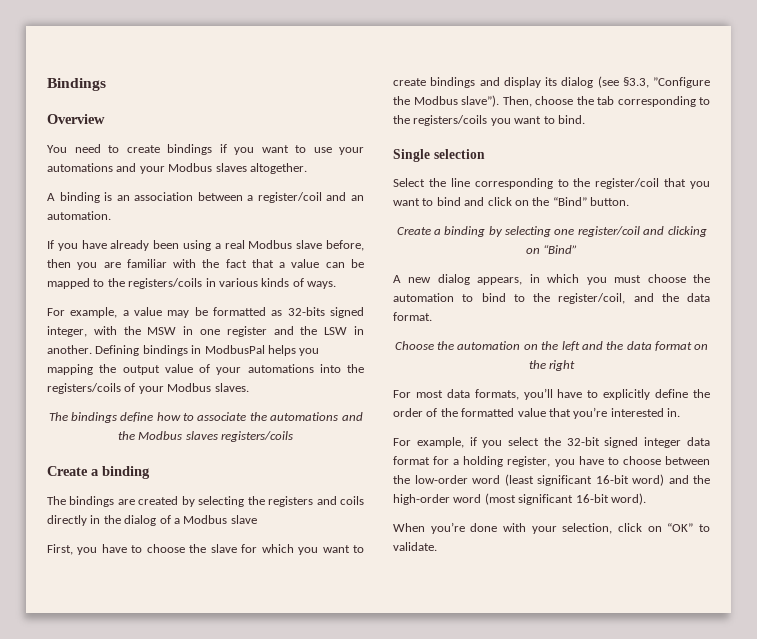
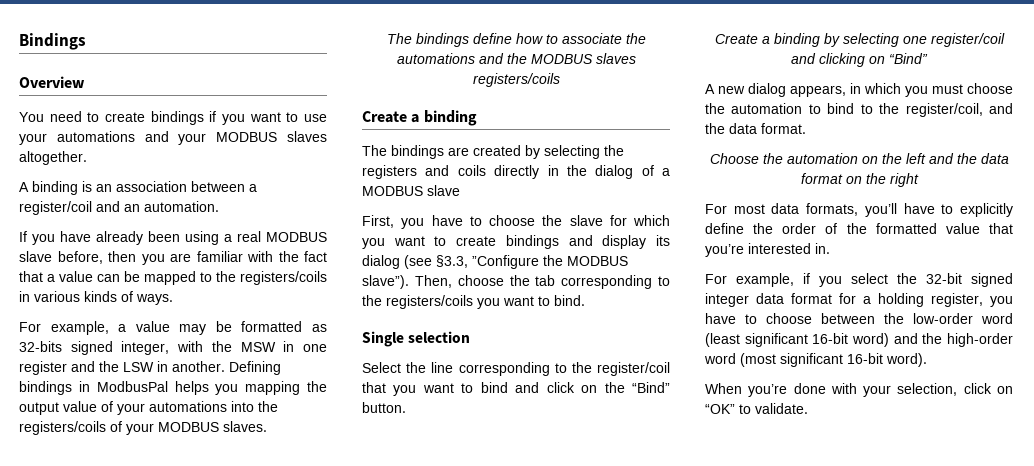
- You need to create bindings if you want to use your automations and your Modbus slaves altogether.
+ You need to create bindings if you want to use your automations and your MODBUS slaves altogether.
- If you have already been using a real Modbus slave before, then you are familiar with the fact that a value can be mapped to the registers/coils in various kinds of ways.
+ If you have already been using a real MODBUS slave before, then you are familiar with the fact that a value can be mapped to the registers/coils in various kinds of ways.
- Defining bindings in ModbusPal helps you mapping the output value of your automations into the registers/coils of your Modbus slaves.
+ Defining bindings in ModbusPal helps you mapping the output value of your automations into the registers/coils of your MODBUS slaves.
- The bindings define how to associate the automations and the Modbus slaves registers/coils
+ The bindings define how to associate the automations and the MODBUS slaves registers/coils
- The bindings are created by selecting the registers and coils directly in the dialog of a Modbus slave
+ The bindings are created by selecting the registers and coils directly in the dialog of a MODBUS slave
- First, you have to choose the slave for which you want to create bindings and display its dialog (see §3.3, ”Configure the Modbus slave”).
+ First, you have to choose the slave for which you want to create bindings and display its dialog (see §3.3, ”Configure the MODBUS slave”).

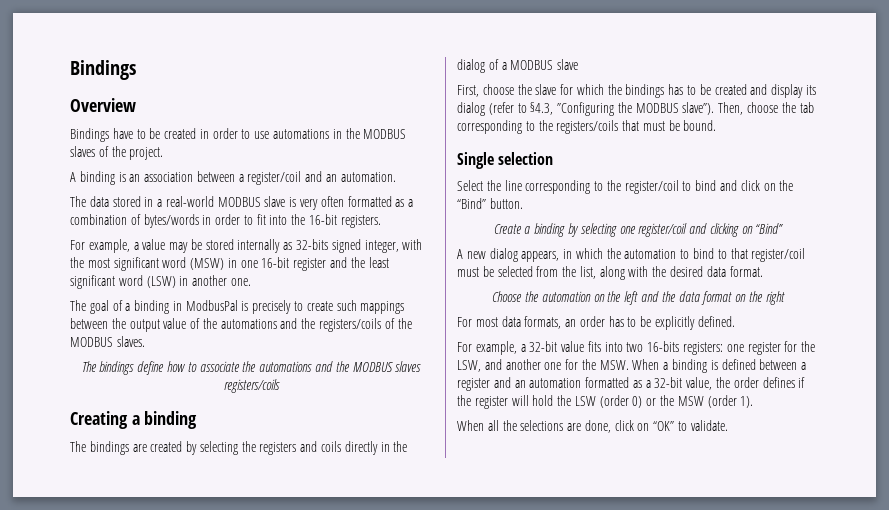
- You need to create bindings if you want to use your automations and your MODBUS slaves altogether.
+ Bindings have to be created in order to use automations in the MODBUS slaves of the project.
- If you have already been using a real MODBUS slave before, then you are familiar with the fact that a value can be mapped to the registers/coils in various kinds of ways.
+ The data stored in a real-world MODBUS slave is very often formatted as a combination of bytes/words in order to fit into the 16-bit registers.
- For example, a value may be formatted as 32-bits signed integer, with the MSW in one register and the LSW in another. Defining bindings in ModbusPal helps you mapping the output value of your automations into the registers/coils of your MODBUS slaves.
+ For example, a value may be stored internally as 32-bits signed integer, with the most significant word (MSW) in one 16-bit register and the least significant word (LSW) in another one.
+ The goal of a binding in ModbusPal is precisely to create such mappings between the output value of the automations and the registers/coils of the MODBUS slaves.
  The bindings define how to associate the automations and the MODBUS slaves registers/coils
- Create a binding
+ Creating a binding
- First, you have to choose the slave for which you want to create bindings and display its dialog (see §3.3, ”Configure the MODBUS slave”).
+ First, choose the slave for which the bindings has to be created and display its dialog (refer to §4.3, ”Configuring the MODBUS slave”).
- Then, choose the tab corresponding to the registers/coils you want to bind.
+ Then, choose the tab corresponding to the registers/coils that must be bound.
- Select the line corresponding to the register/coil that you want to bind and click on the “Bind” button.
+ Select the line corresponding to the register/coil to bind and click on the “Bind” button.
- A new dialog appears, in which you must choose the automation to bind to the register/coil, and the data format.
+ A new dialog appears, in which the automation to bind to that register/coil must be selected from the list, along with the desired data format.
- For most data formats, you’ll have to explicitly define the order of the formatted value that you’re interested in.
- For example, if you select the 32-bit signed integer data format for a holding register, you have to choose between the low-order word (least significant 16-bit word) and the high-order word (most significant 16-bit word).
- When you’re done with your selection, click on “OK” to validate.
+ For most data formats, an order has to be explicitly defined.
+ For example, a 32-bit value fits into two 16-bits registers: one register for the LSW, and another one for the MSW. When a binding is defined between a register and an automation formatted as a 32-bit value, the order defines if the register will hold the LSW (order 0) or the MSW (order 1).
+ When all the selections are done, click on “OK” to validate.

